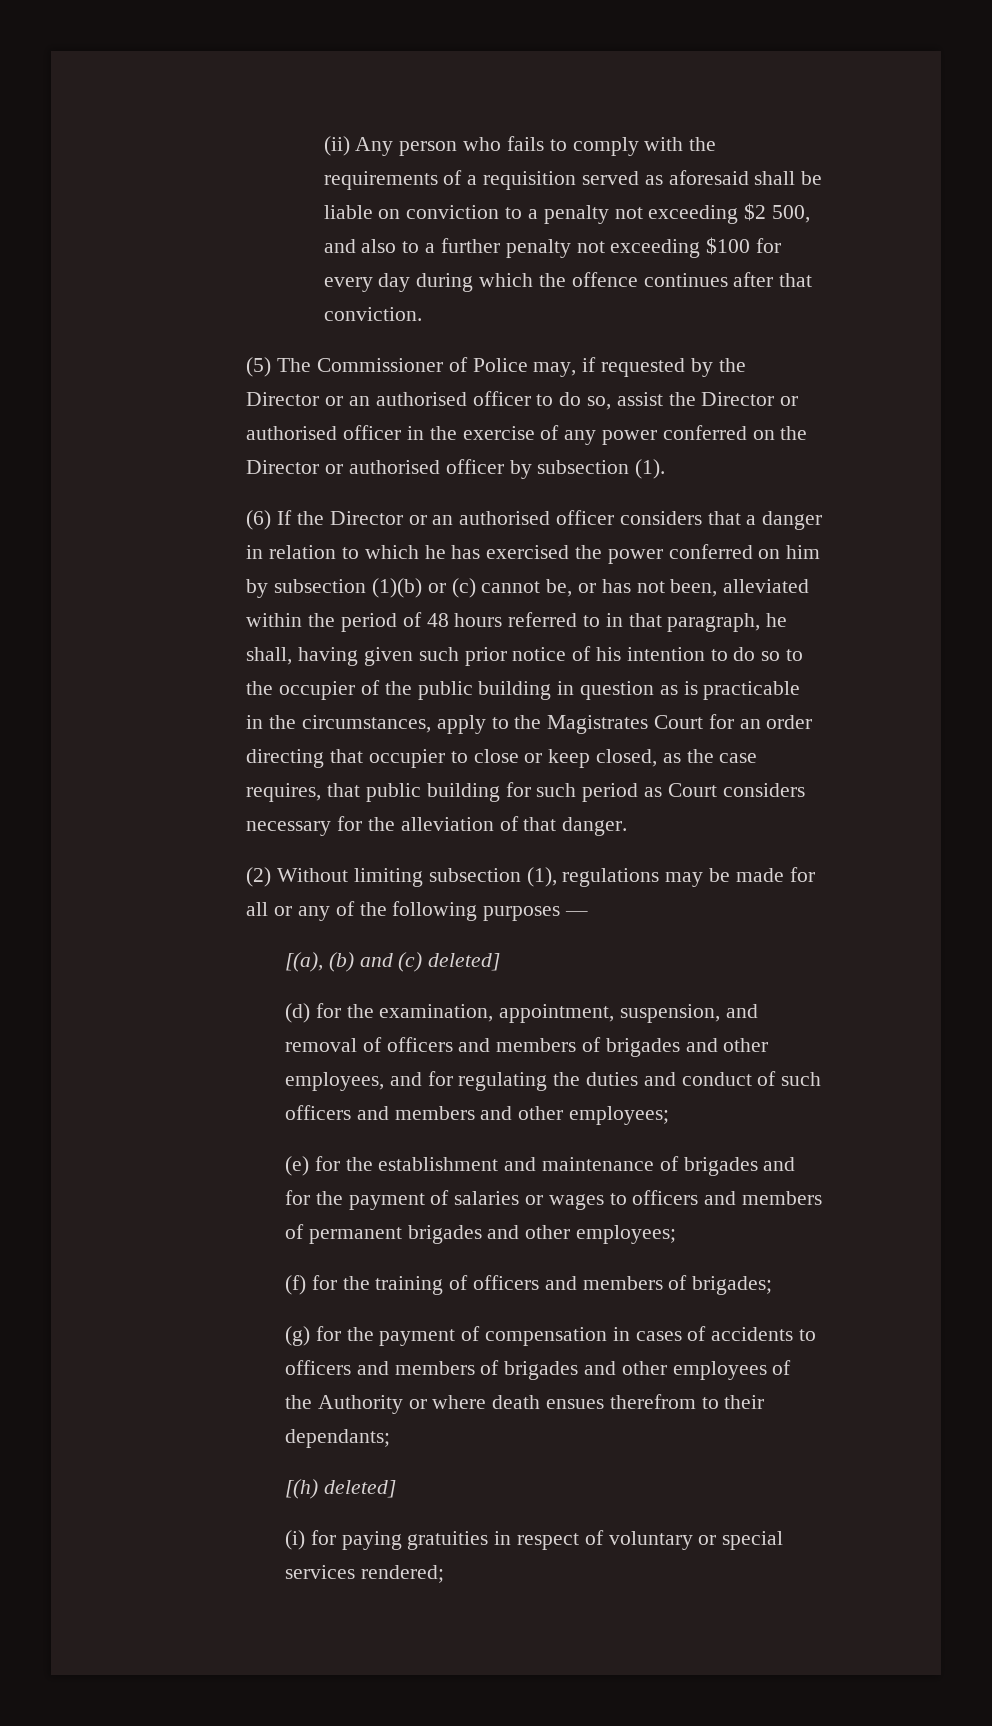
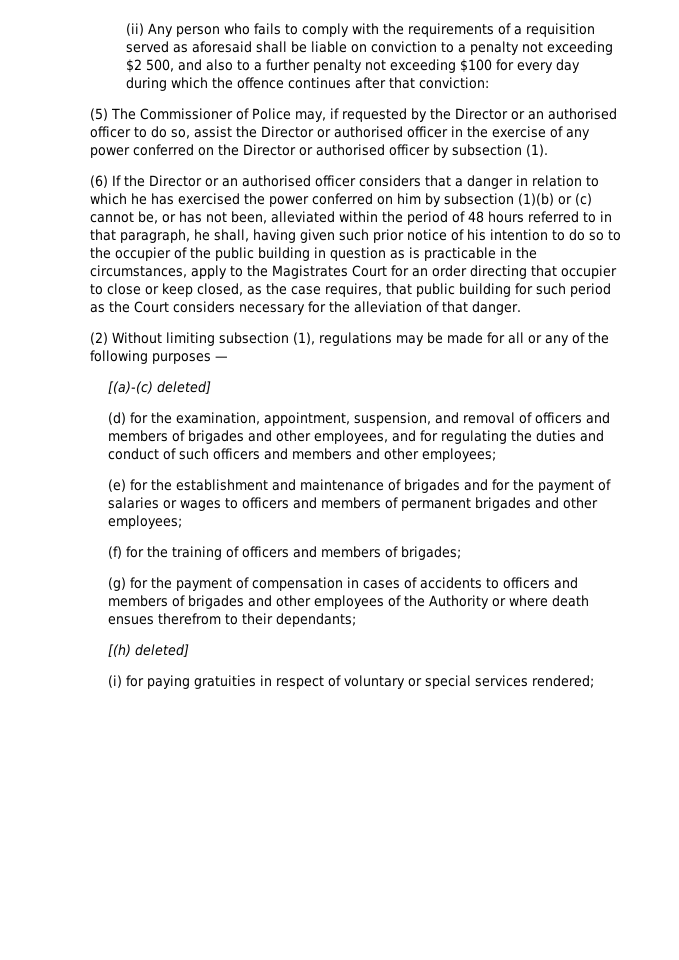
- (ii) Any person who fails to comply with the requirements of a requisition served as aforesaid shall be liable on conviction to a penalty not exceeding $2 500, and also to a further penalty not exceeding $100 for every day during which the offence continues after that conviction.
+ (ii) Any person who fails to comply with the requirements of a requisition served as aforesaid shall be liable on conviction to a penalty not exceeding $2 500, and also to a further penalty not exceeding $100 for every day during which the offence continues after that conviction:
- (6) If the Director or an authorised officer considers that a danger in relation to which he has exercised the power conferred on him by subsection (1)(b) or (c) cannot be, or has not been, alleviated within the period of 48 hours referred to in that paragraph, he shall, having given such prior notice of his intention to do so to the occupier of the public building in question as is practicable in the circumstances, apply to the Magistrates Court for an order directing that occupier to close or keep closed, as the case requires, that public building for such period as Court considers necessary for the alleviation of that danger.
+ (6) If the Director or an authorised officer considers that a danger in relation to which he has exercised the power conferred on him by subsection (1)(b) or (c) cannot be, or has not been, alleviated within the period of 48 hours referred to in that paragraph, he shall, having given such prior notice of his intention to do so to the occupier of the public building in question as is practicable in the circumstances, apply to the Magistrates Court for an order directing that occupier to close or keep closed, as the case requires, that public building for such period as the Court considers necessary for the alleviation of that danger.
- [(a), (b) and (c) deleted]
+ [(a)-(c) deleted]

